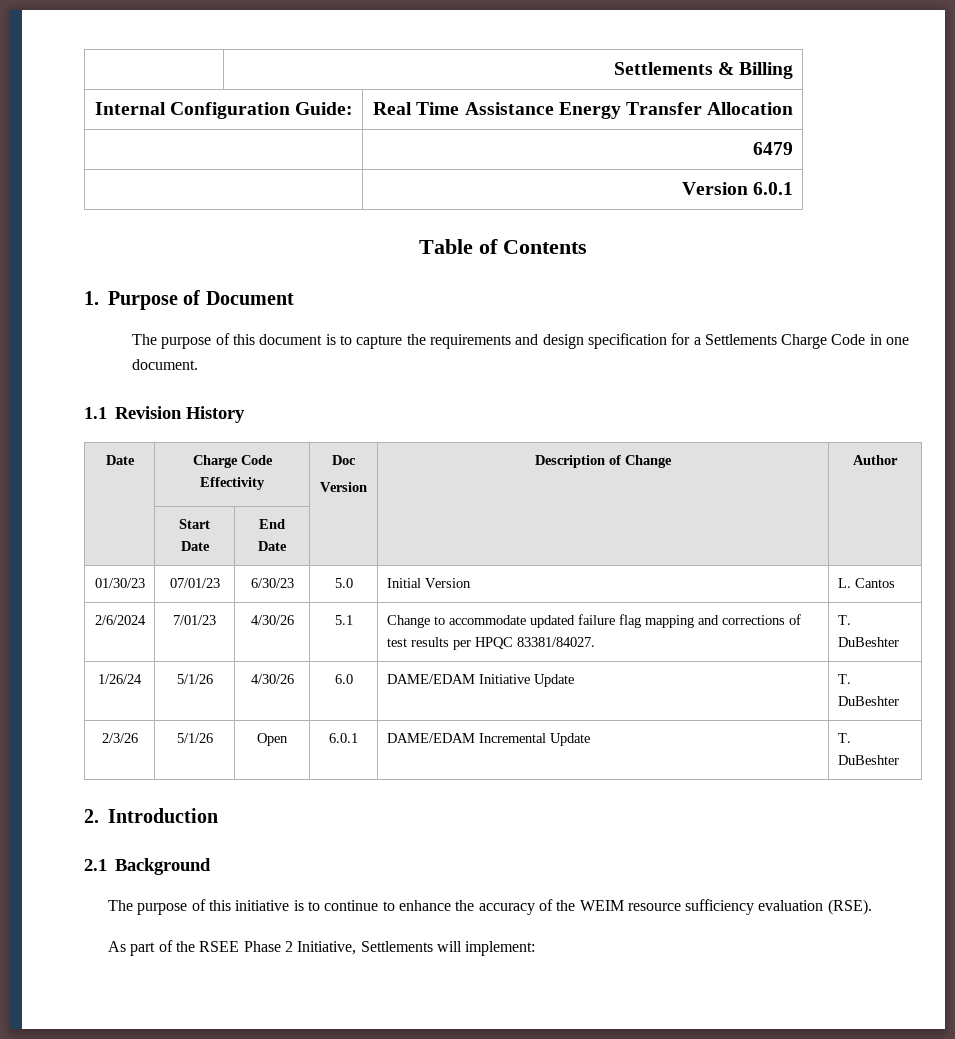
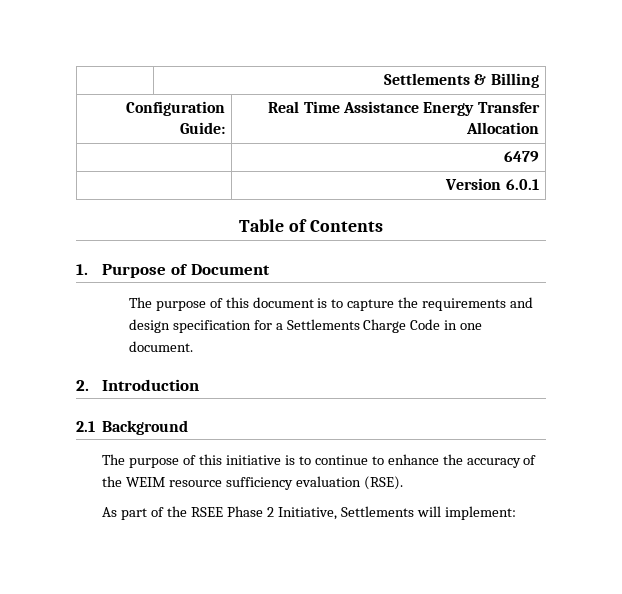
- Internal Configuration Guide: | Real Time Assistance Energy Transfer Allocation
+ Configuration Guide: | Real Time Assistance Energy Transfer Allocation
- 1.1 Revision History
- Date | Charge Code Effectivity | Doc
- Version | Description of Change | Author
- | Start Date | End Date | | |
- 01/30/23 | 07/01/23 | 6/30/23 | 5.0 | Initial Version | L. Cantos
- 2/6/2024 | 7/01/23 | 4/30/26 | 5.1 | Change to accommodate updated failure flag mapping and corrections of test results per HPQC 83381/84027. | T. DuBeshter
- 1/26/24 | 5/1/26 | 4/30/26 | 6.0 | DAME/EDAM Initiative Update | T. DuBeshter
- 2/3/26 | 5/1/26 | Open | 6.0.1 | DAME/EDAM Incremental Update | T. DuBeshter

